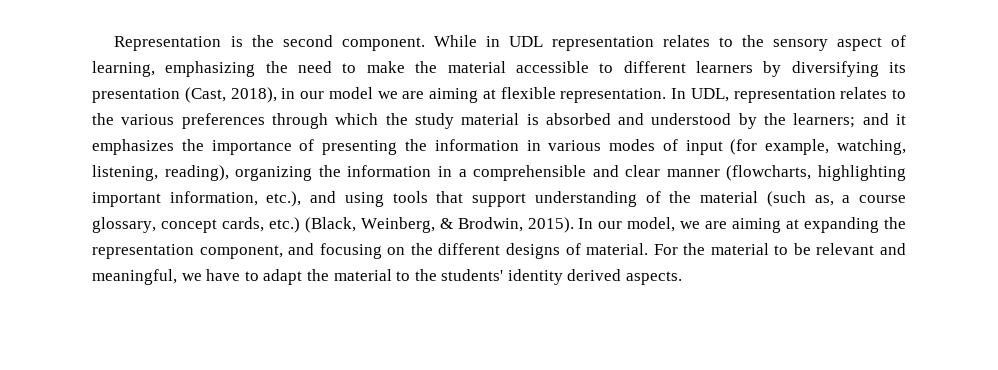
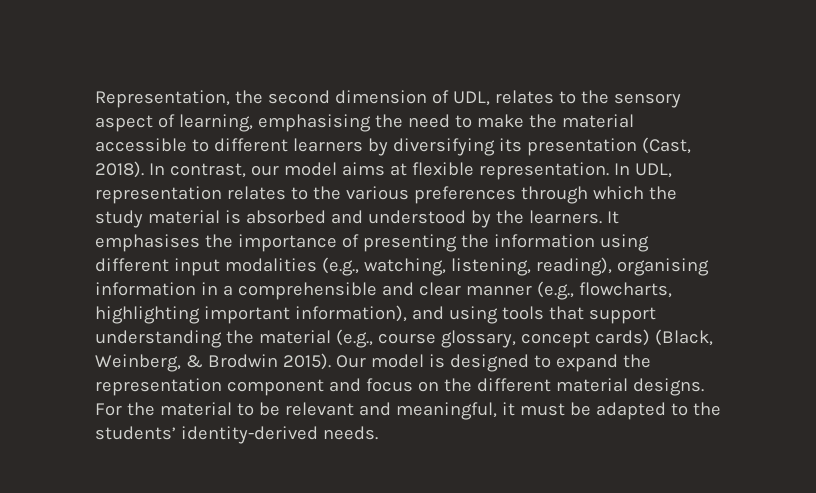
- Representation is the second component. While in UDL representation relates to the sensory aspect of learning, emphasizing the need to make the material accessible to different learners by diversifying its presentation (Cast, 2018), in our model we are aiming at flexible representation.
+ Representation, the second dimension of UDL, relates to the sensory aspect of learning, emphasising the need to make the material accessible to different learners by diversifying its presentation (Cast, 2018). In contrast, our model aims at flexible representation.
- In UDL, representation relates to the various preferences through which the study material is absorbed and understood by the learners; and it emphasizes the importance of presenting the information in various modes of input (for example, watching, listening, reading), organizing the information in a comprehensible and clear manner (flowcharts, highlighting important information, etc.), and using tools that support understanding of the material (such as, a course glossary, concept cards, etc.) (Black, Weinberg, & Brodwin, 2015). In our model, we are aiming at expanding the representation component, and focusing on the different designs of material.
+ In UDL, representation relates to the various preferences through which the study material is absorbed and understood by the learners. It emphasises the importance of presenting the information using different input modalities (e.g., watching, listening, reading), organising information in a comprehensible and clear manner (e.g., flowcharts, highlighting important information), and using tools that support understanding the material (e.g., course glossary, concept cards) (Black, Weinberg, & Brodwin 2015). Our model is designed to expand the representation component and focus on the different material designs.
- For the material to be relevant and meaningful, we have to adapt the material to the students' identity derived aspects.
+ For the material to be relevant and meaningful, it must be adapted to the students’ identity-derived needs.

